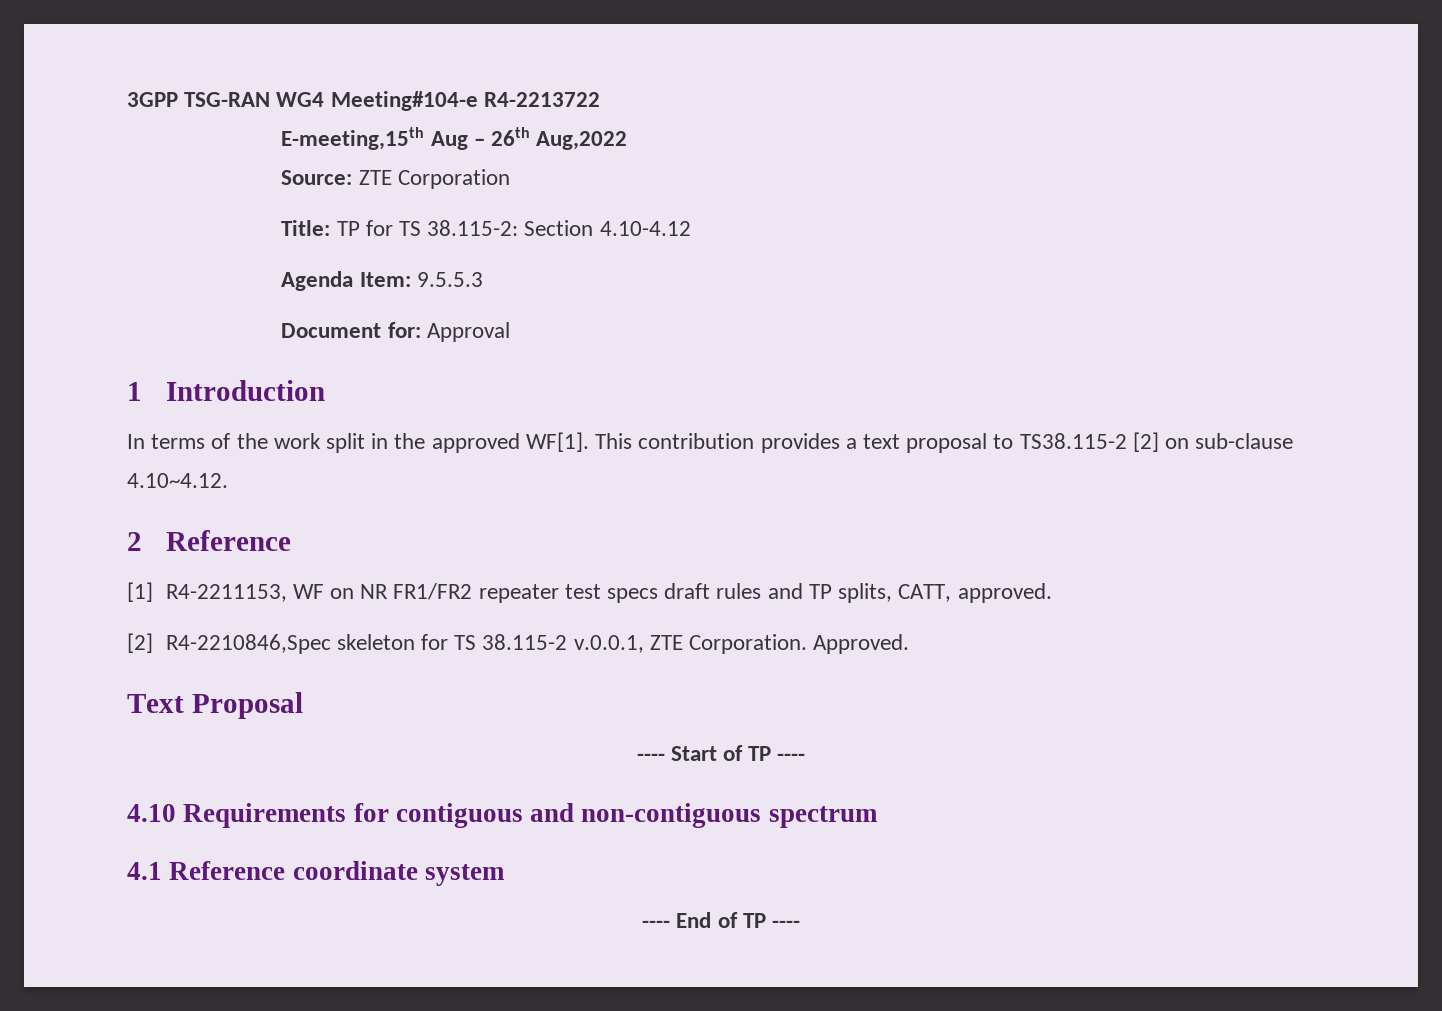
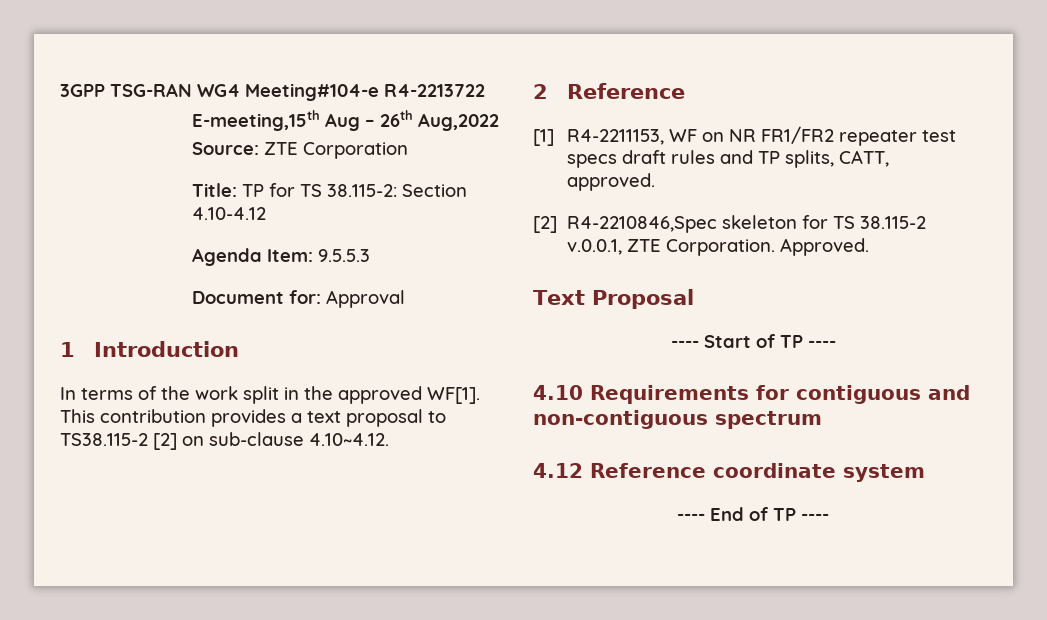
- 4.1 Reference coordinate system
+ 4.12 Reference coordinate system

